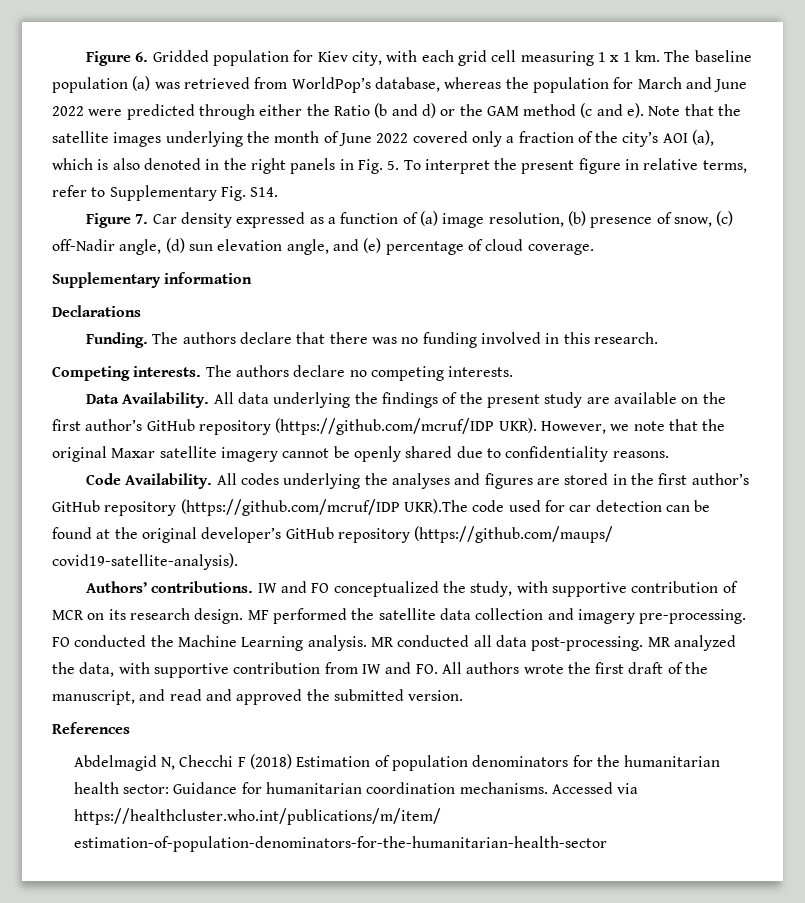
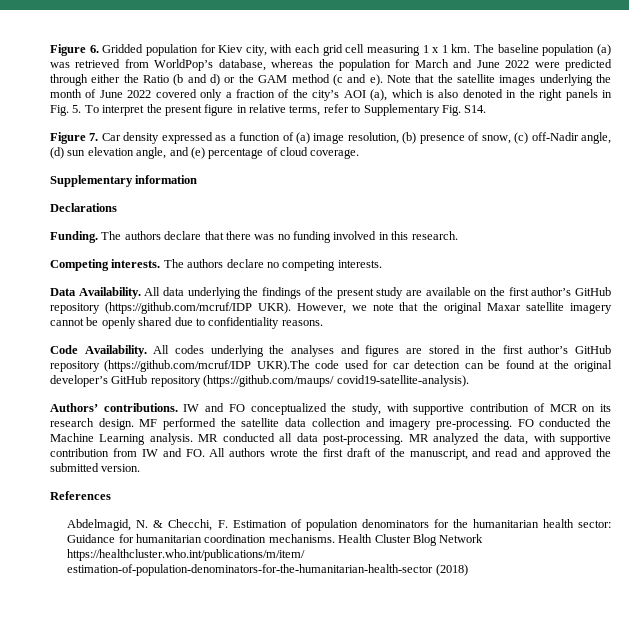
- Abdelmagid N, Checchi F (2018) Estimation of population denominators for the humanitarian health sector: Guidance for humanitarian coordination mechanisms.
+ Abdelmagid, N. & Checchi, F. Estimation of population denominators for the humanitarian health sector: Guidance for humanitarian coordination mechanisms.
- Accessed via https://healthcluster.who.int/publications/m/item/ estimation-of-population-denominators-for-the-humanitarian-health-sector
+ Health Cluster Blog Network https://healthcluster.who.int/publications/m/item/ estimation-of-population-denominators-for-the-humanitarian-health-sector (2018)

